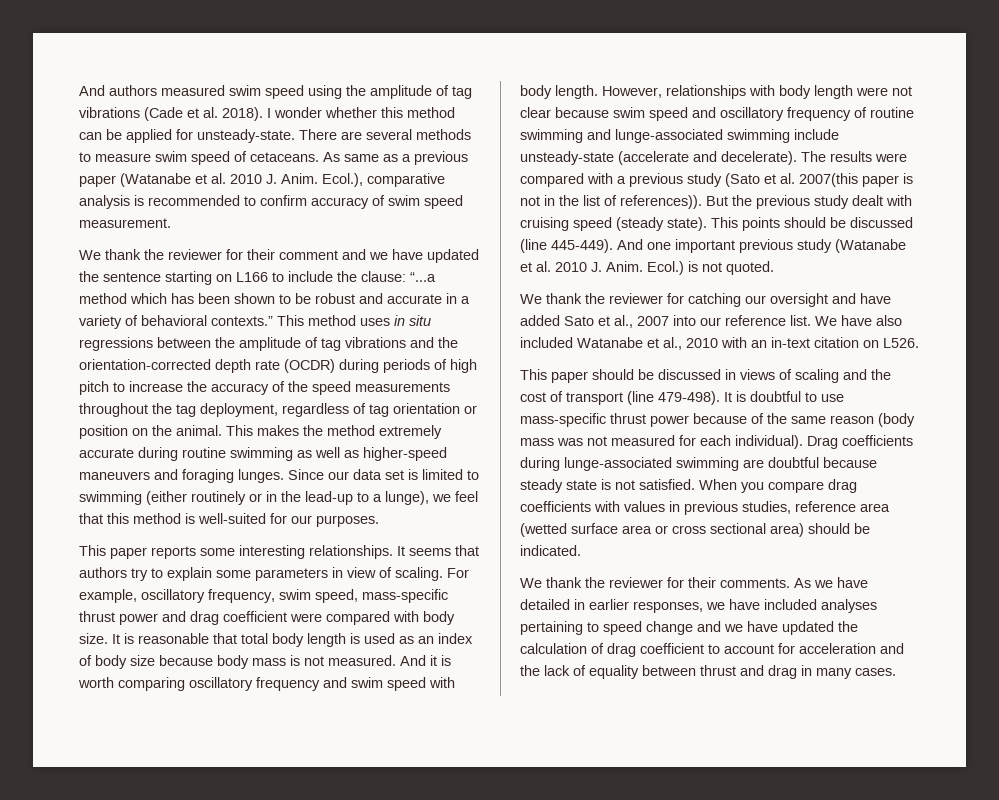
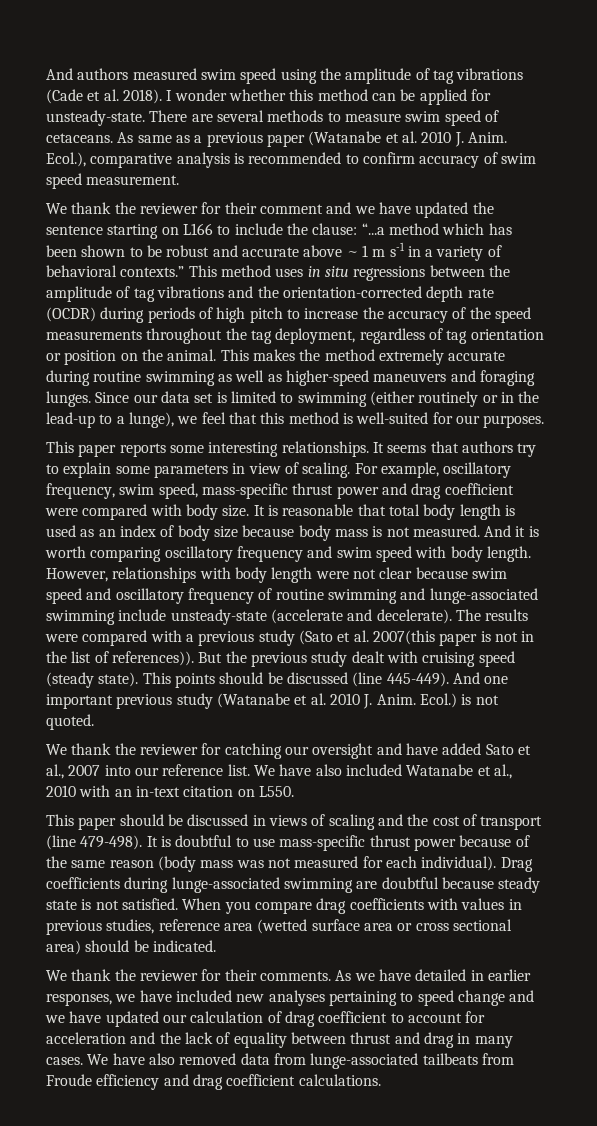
- We thank the reviewer for their comment and we have updated the sentence starting on L166 to include the clause: “...a method which has been shown to be robust and accurate in a variety of behavioral contexts.”
+ We thank the reviewer for their comment and we have updated the sentence starting on L166 to include the clause: “...a method which has been shown to be robust and accurate above ~ 1 m s-1 in a variety of behavioral contexts.”
- We have also included Watanabe et al., 2010 with an in-text citation on L526.
+ We have also included Watanabe et al., 2010 with an in-text citation on L550.
- As we have detailed in earlier responses, we have included analyses pertaining to speed change and we have updated the calculation of drag coefficient to account for acceleration and the lack of equality between thrust and drag in many cases.
+ As we have detailed in earlier responses, we have included new analyses pertaining to speed change and we have updated our calculation of drag coefficient to account for acceleration and the lack of equality between thrust and drag in many cases.
+ We have also removed data from lunge-associated tailbeats from Froude efficiency and drag coefficient calculations.

